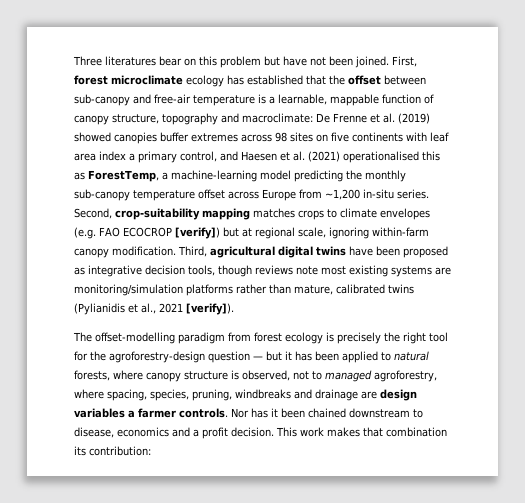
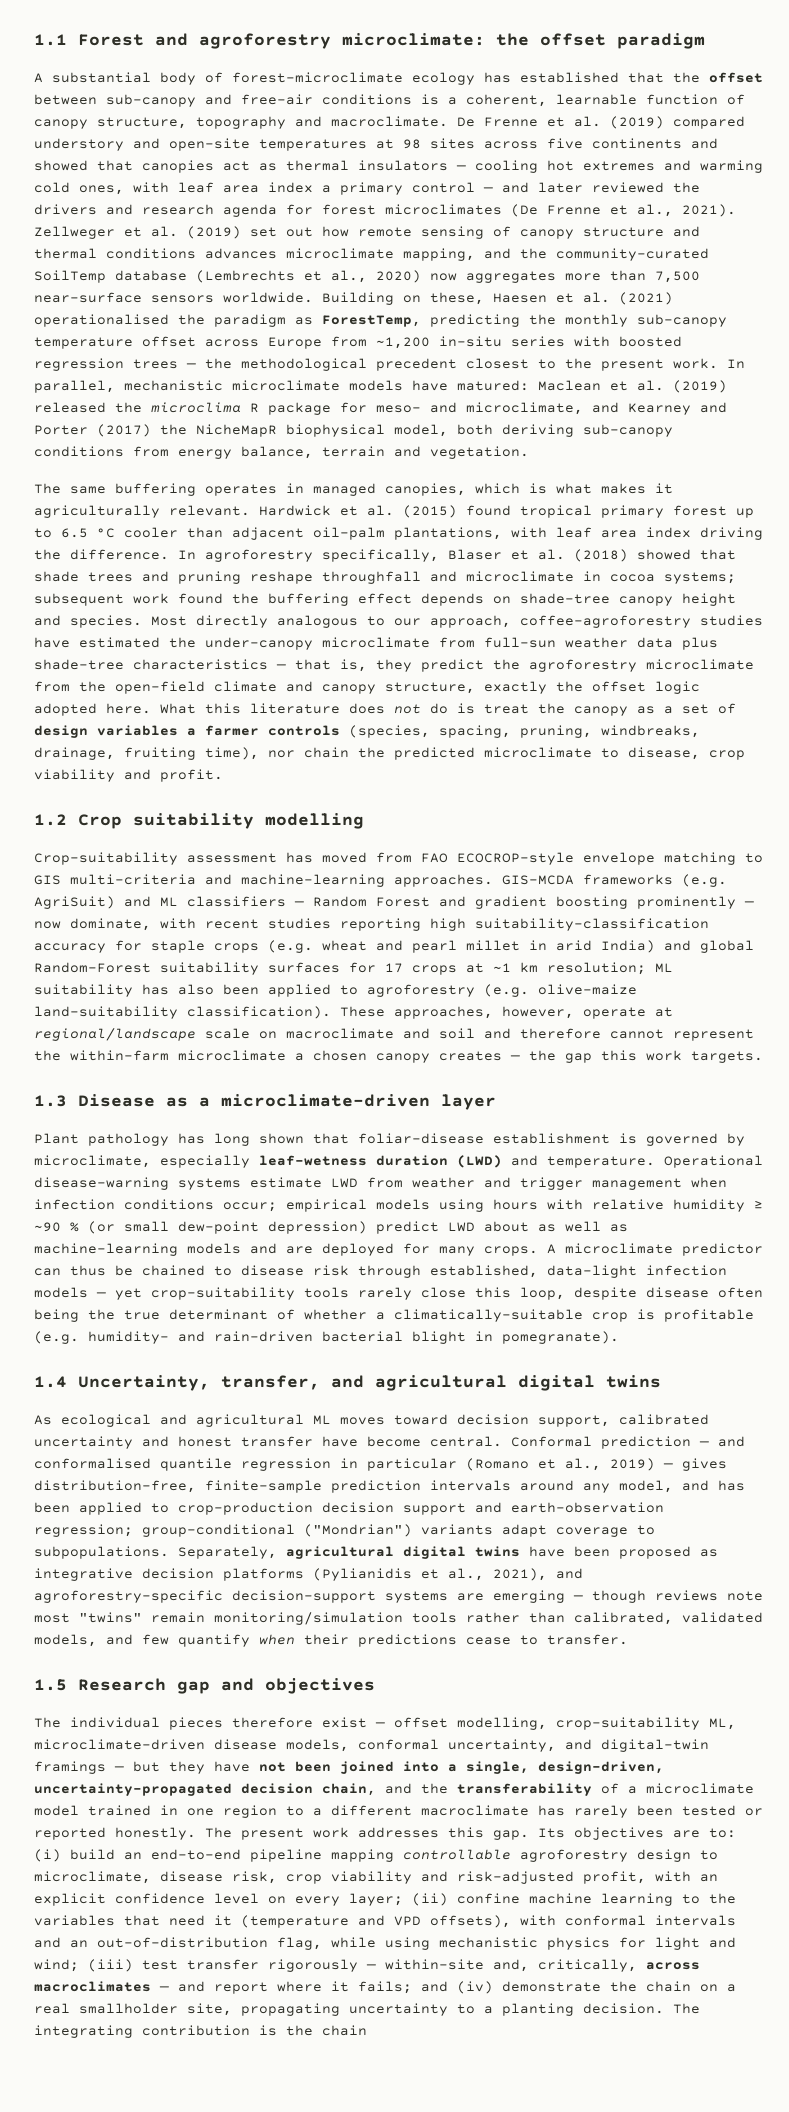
- Three literatures bear on this problem but have not been joined. First, forest microclimate ecology has established that the offset between sub-canopy and free-air temperature is a learnable, mappable function of canopy structure, topography and macroclimate: De Frenne et al. (2019) showed canopies buffer extremes across 98 sites on five continents with leaf area index a primary control, and Haesen et al. (2021) operationalised this as ForestTemp, a machine-learning model predicting the monthly sub-canopy temperature offset across Europe from ~1,200 in-situ series. Second, crop-suitability mapping matches crops to climate envelopes (e.g. FAO ECOCROP [verify]) but at regional scale, ignoring within-farm canopy modification. Third, agricultural digital twins have been proposed as integrative decision tools, though reviews note most existing systems are monitoring/simulation platforms rather than mature, calibrated twins (Pylianidis et al., 2021 [verify]).
- The offset-modelling paradigm from forest ecology is precisely the right tool for the agroforestry-design question — but it has been applied to natural forests, where canopy structure is observed, not to managed agroforestry, where spacing, species, pruning, windbreaks and drainage are design variables a farmer controls. Nor has it been chained downstream to disease, economics and a profit decision. This work makes that combination its contribution:
+ 1.1 Forest and agroforestry microclimate: the offset paradigm
+ A substantial body of forest-microclimate ecology has established that the offset between sub-canopy and free-air conditions is a coherent, learnable function of canopy structure, topography and macroclimate. De Frenne et al. (2019) compared understory and open-site temperatures at 98 sites across five continents and showed that canopies act as thermal insulators — cooling hot extremes and warming cold ones, with leaf area index a primary control — and later reviewed the drivers and research agenda for forest microclimates (De Frenne et al., 2021). Zellweger et al. (2019) set out how remote sensing of canopy structure and thermal conditions advances microclimate mapping, and the community-curated SoilTemp database (Lembrechts et al., 2020) now aggregates more than 7,500 near-surface sensors worldwide. Building on these, Haesen et al. (2021) operationalised the paradigm as ForestTemp, predicting the monthly sub-canopy temperature offset across Europe from ~1,200 in-situ series with boosted regression trees — the methodological precedent closest to the present work. In parallel, mechanistic microclimate models have matured: Maclean et al. (2019) released the microclima R package for meso- and microclimate, and Kearney and Porter (2017) the NicheMapR biophysical model, both deriving sub-canopy conditions from energy balance, terrain and vegetation.
+ The same buffering operates in managed canopies, which is what makes it agriculturally relevant. Hardwick et al. (2015) found tropical primary forest up to 6.5 °C cooler than adjacent oil-palm plantations, with leaf area index driving the difference. In agroforestry specifically, Blaser et al. (2018) showed that shade trees and pruning reshape throughfall and microclimate in cocoa systems; subsequent work found the buffering effect depends on shade-tree canopy height and species. Most directly analogous to our approach, coffee-agroforestry studies have estimated the under-canopy microclimate from full-sun weather data plus shade-tree characteristics — that is, they predict the agroforestry microclimate from the open-field climate and canopy structure, exactly the offset logic adopted here. What this literature does not do is treat the canopy as a set of design variables a farmer controls (species, spacing, pruning, windbreaks, drainage, fruiting time), nor chain the predicted microclimate to disease, crop viability and profit.
+ 1.2 Crop suitability modelling
+ Crop-suitability assessment has moved from FAO ECOCROP-style envelope matching to GIS multi-criteria and machine-learning approaches. GIS-MCDA frameworks (e.g. AgriSuit) and ML classifiers — Random Forest and gradient boosting prominently — now dominate, with recent studies reporting high suitability-classification accuracy for staple crops (e.g. wheat and pearl millet in arid India) and global Random-Forest suitability surfaces for 17 crops at ~1 km resolution; ML suitability has also been applied to agroforestry (e.g. olive–maize land-suitability classification). These approaches, however, operate at regional/landscape scale on macroclimate and soil and therefore cannot represent the within-farm microclimate a chosen canopy creates — the gap this work targets.
+ 1.3 Disease as a microclimate-driven layer
+ Plant pathology has long shown that foliar-disease establishment is governed by microclimate, especially leaf-wetness duration (LWD) and temperature. Operational disease-warning systems estimate LWD from weather and trigger management when infection conditions occur; empirical models using hours with relative humidity ≥ ~90 % (or small dew-point depression) predict LWD about as well as machine-learning models and are deployed for many crops. A microclimate predictor can thus be chained to disease risk through established, data-light infection models — yet crop-suitability tools rarely close this loop, despite disease often being the true determinant of whether a climatically-suitable crop is profitable (e.g. humidity- and rain-driven bacterial blight in pomegranate).
+ 1.4 Uncertainty, transfer, and agricultural digital twins
+ As ecological and agricultural ML moves toward decision support, calibrated uncertainty and honest transfer have become central. Conformal prediction — and conformalised quantile regression in particular (Romano et al., 2019) — gives distribution-free, finite-sample prediction intervals around any model, and has been applied to crop-production decision support and earth-observation regression; group-conditional ("Mondrian") variants adapt coverage to subpopulations. Separately, agricultural digital twins have been proposed as integrative decision platforms (Pylianidis et al., 2021), and agroforestry-specific decision-support systems are emerging — though reviews note most "twins" remain monitoring/simulation tools rather than calibrated, validated models, and few quantify when their predictions cease to transfer.
+ 1.5 Research gap and objectives
+ The individual pieces therefore exist — offset modelling, crop-suitability ML, microclimate-driven disease models, conformal uncertainty, and digital-twin framings — but they have not been joined into a single, design-driven, uncertainty-propagated decision chain, and the transferability of a microclimate model trained in one region to a different macroclimate has rarely been tested or reported honestly. The present work addresses this gap. Its objectives are to: (i) build an end-to-end pipeline mapping controllable agroforestry design to microclimate, disease risk, crop viability and risk-adjusted profit, with an explicit confidence level on every layer; (ii) confine machine learning to the variables that need it (temperature and VPD offsets), with conformal intervals and an out-of-distribution flag, while using mechanistic physics for light and wind; (iii) test transfer rigorously — within-site and, critically, across macroclimates — and report where it fails; and (iv) demonstrate the chain on a real smallholder site, propagating uncertainty to a planting decision. The integrating contribution is the chain

